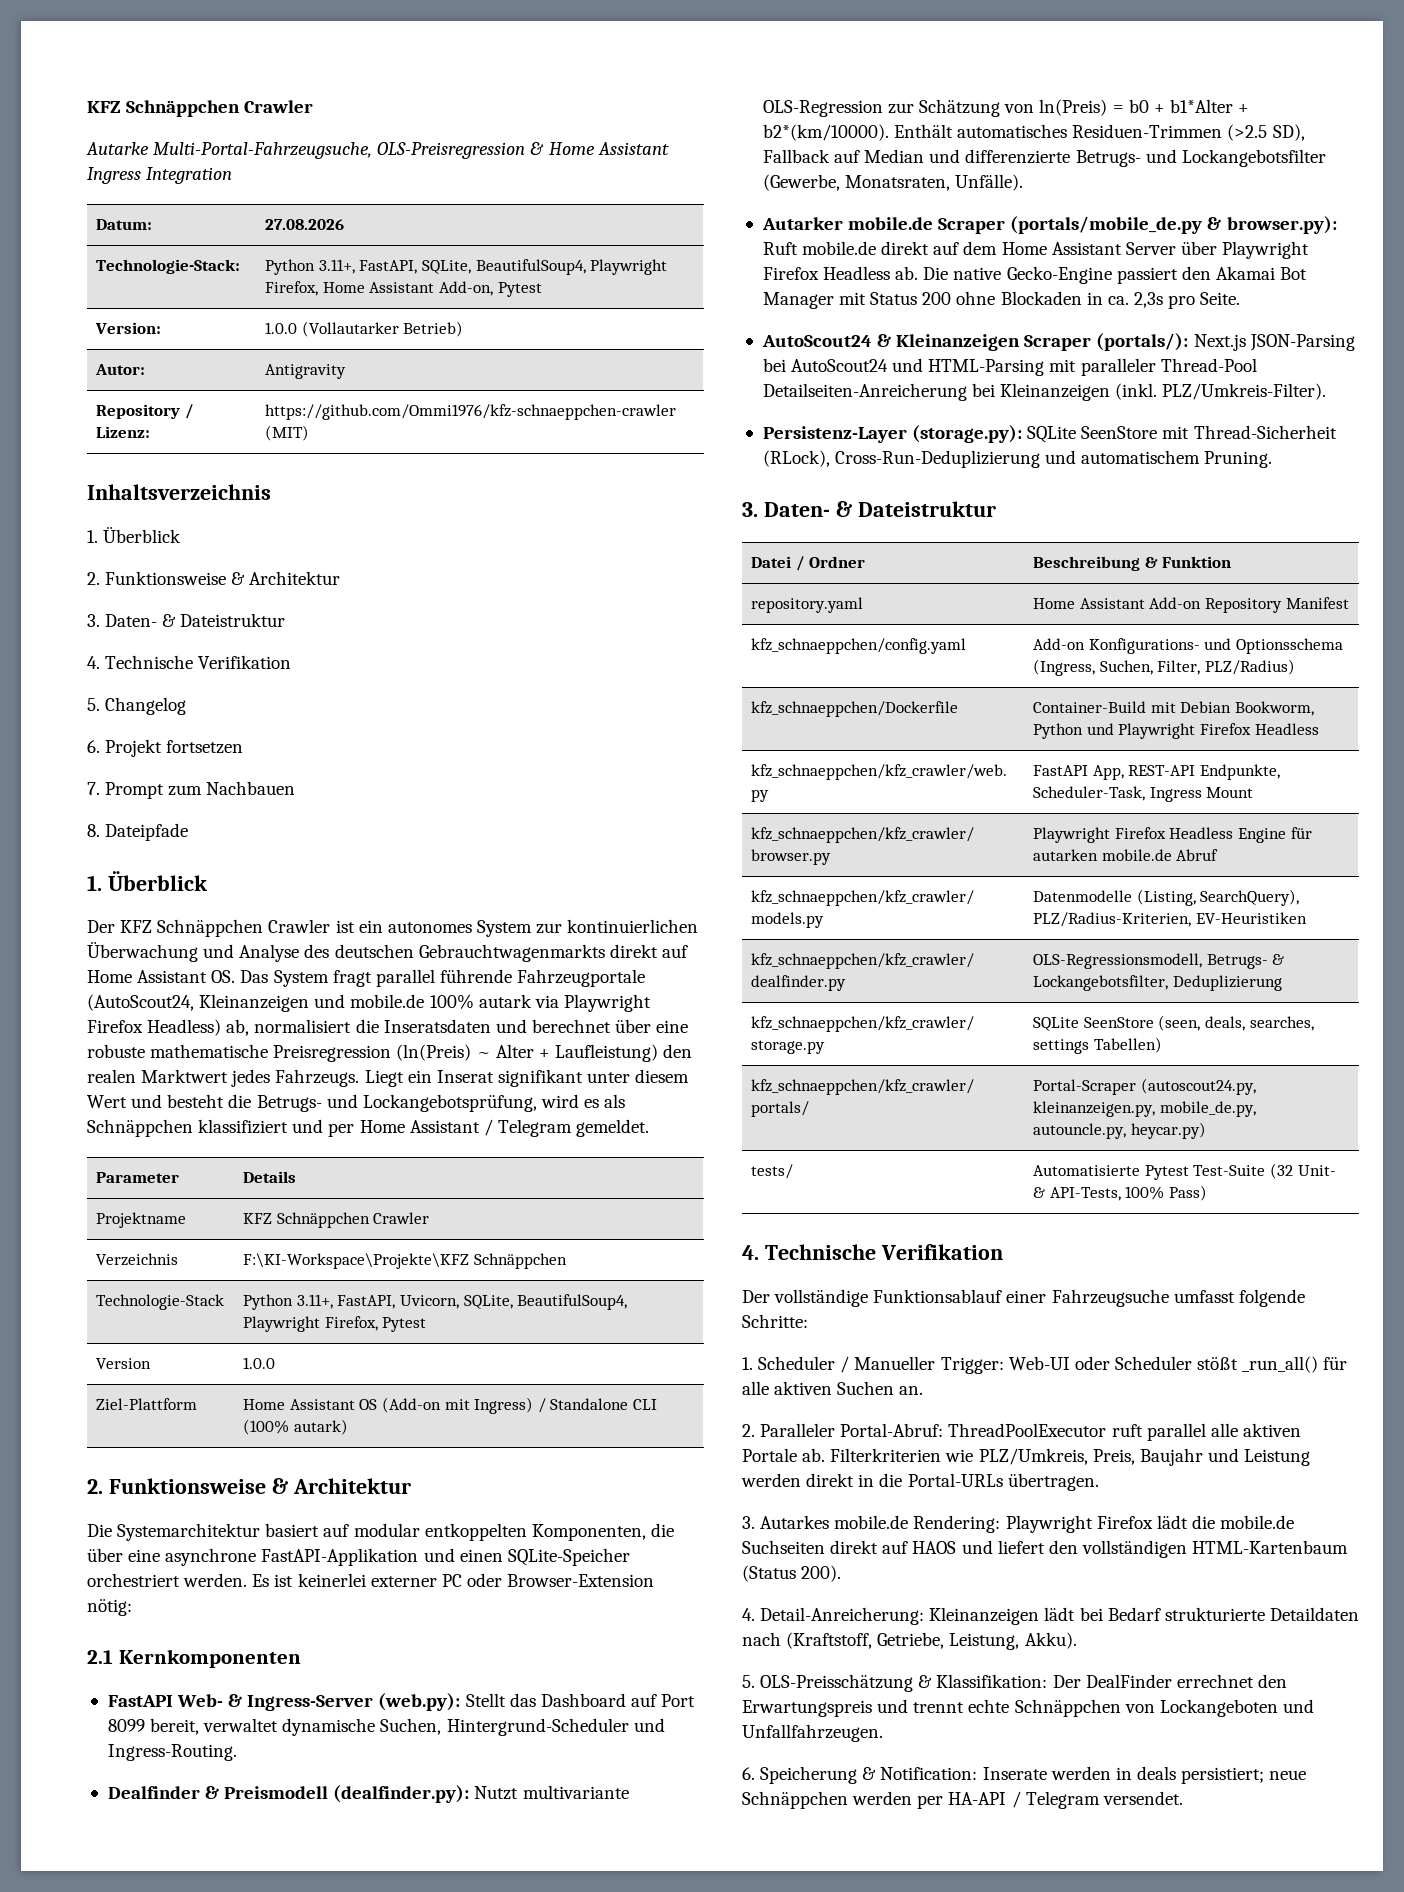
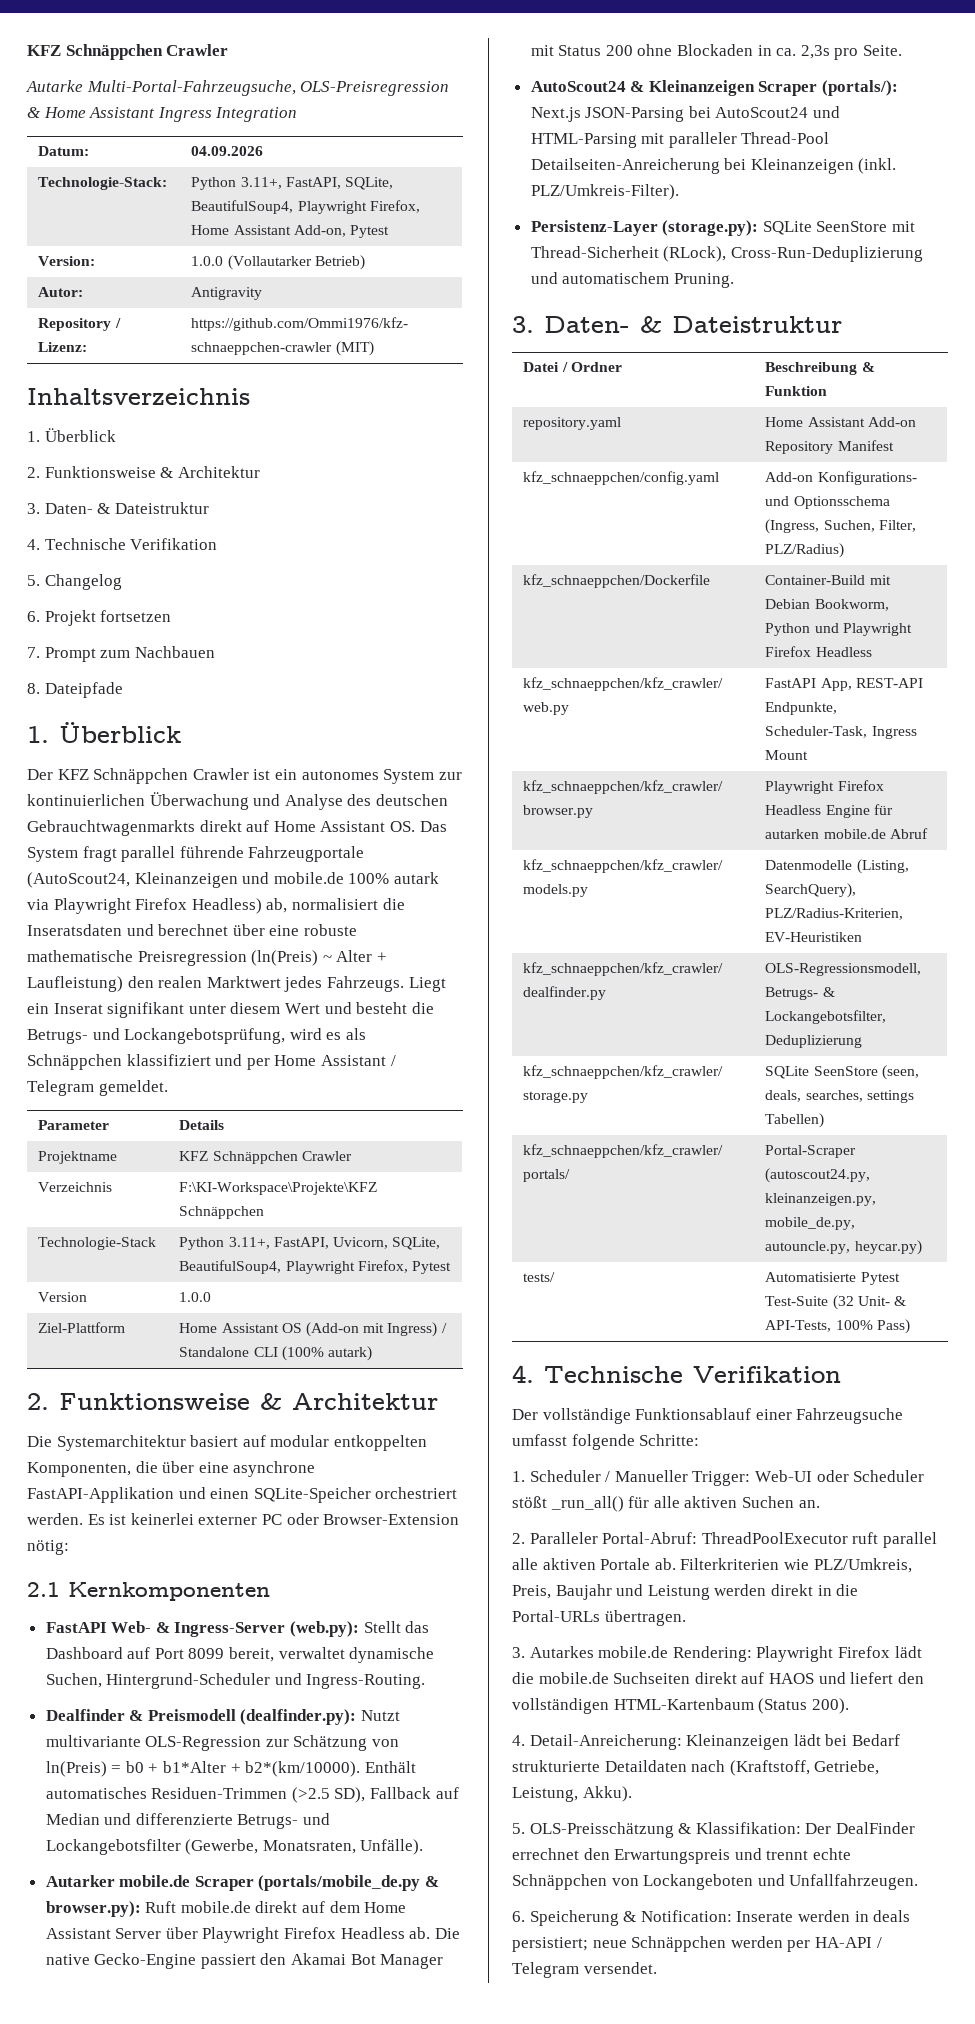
- Datum: | 27.08.2026
+ Datum: | 04.09.2026

